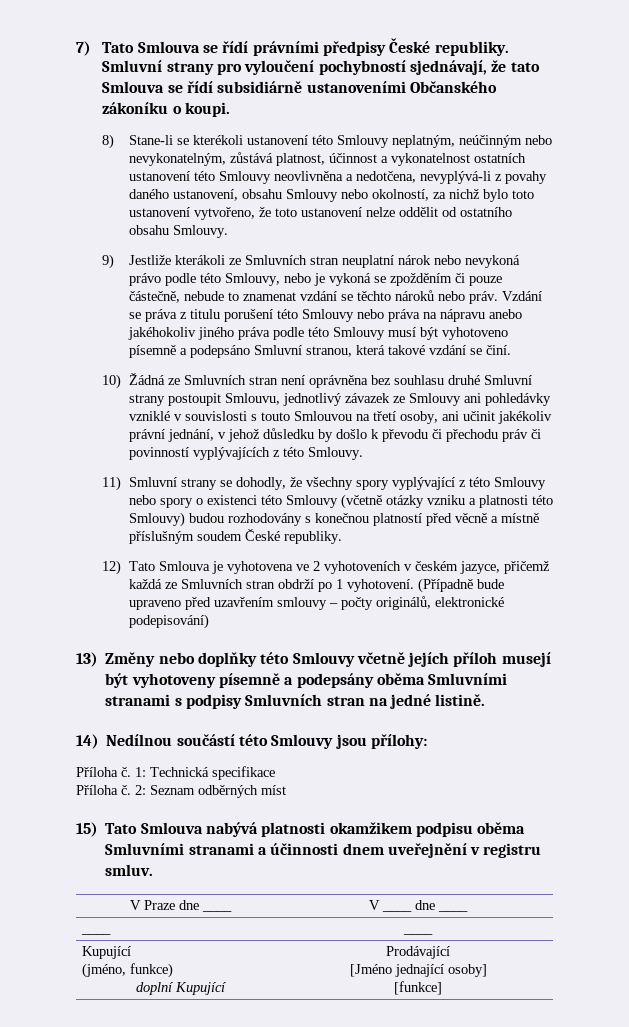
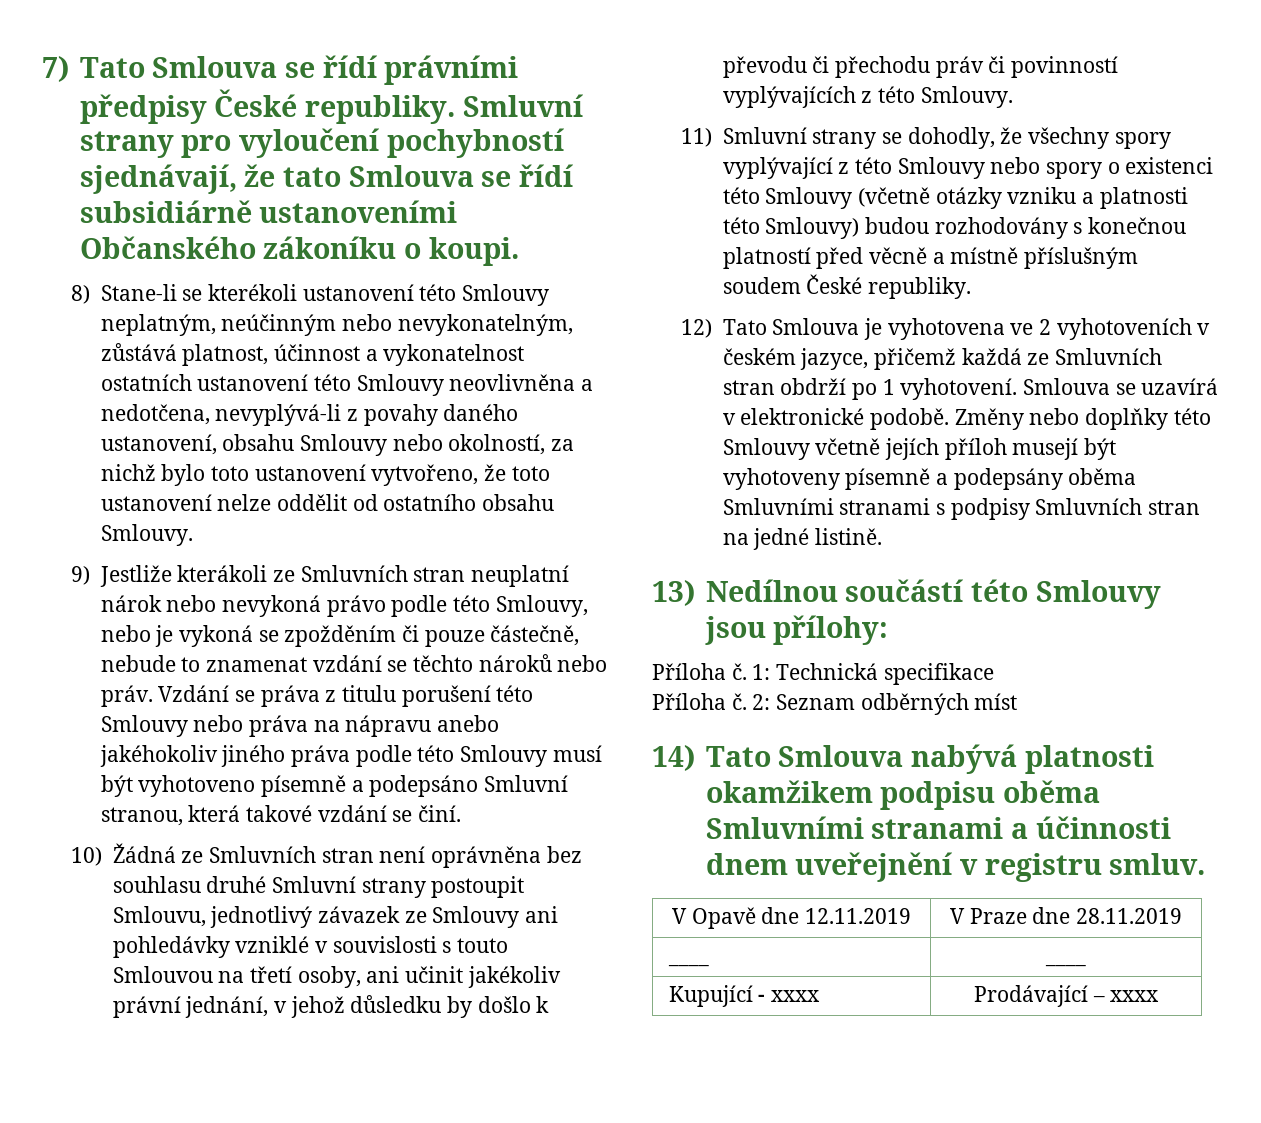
- (Případně bude upraveno před uzavřením smlouvy – počty originálů, elektronické podepisování)
- 13) Změny nebo doplňky této Smlouvy včetně jejích příloh musejí být vyhotoveny písemně a podepsány oběma Smluvními stranami s podpisy Smluvních stran na jedné listině.
+ Smlouva se uzavírá v elektronické podobě. Změny nebo doplňky této Smlouvy včetně jejích příloh musejí být vyhotoveny písemně a podepsány oběma Smluvními stranami s podpisy Smluvních stran na jedné listině.
- 14) Nedílnou součástí této Smlouvy jsou přílohy:
+ 13) Nedílnou součástí této Smlouvy jsou přílohy:
- 15) Tato Smlouva nabývá platnosti okamžikem podpisu oběma Smluvními stranami a účinnosti dnem uveřejnění v registru smluv.
+ 14) Tato Smlouva nabývá platnosti okamžikem podpisu oběma Smluvními stranami a účinnosti dnem uveřejnění v registru smluv.
- V Praze dne ____ | V ____ dne ____
+ V Opavě dne 12.11.2019 | V Praze dne 28.11.2019
  ____ | ____
- Kupující
- (jméno, funkce)
- doplní Kupující | Prodávající
- [Jméno jednající osoby]
- [funkce]
+ Kupující - xxxx | Prodávající – xxxx

